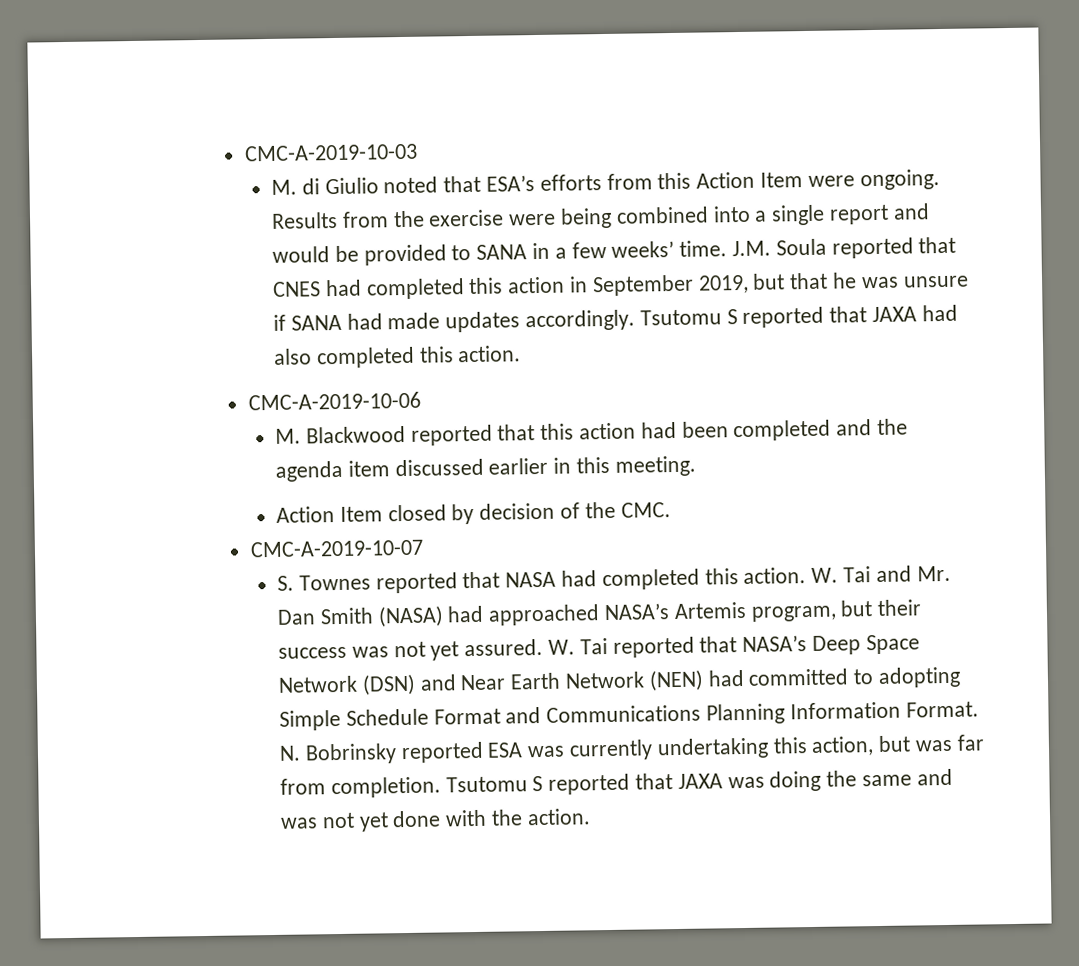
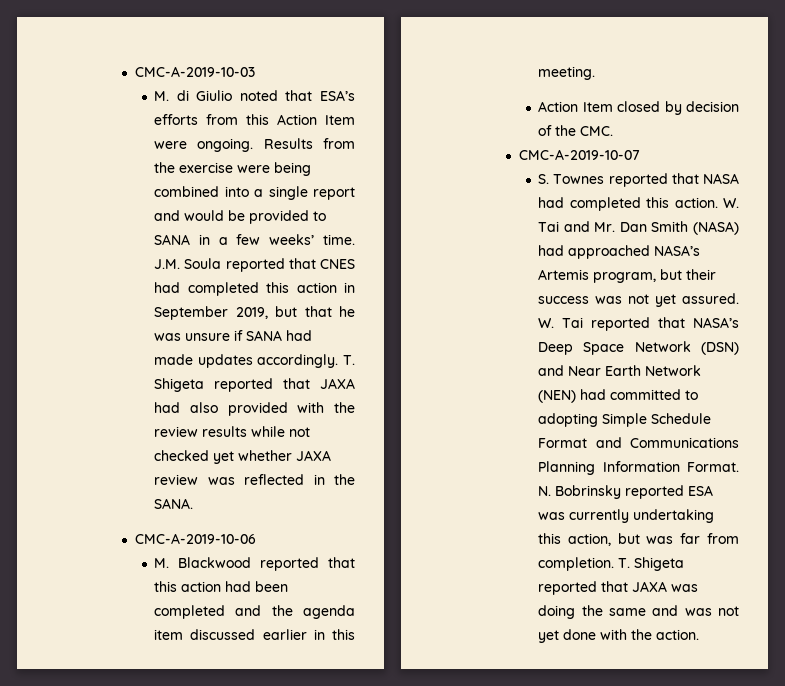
- Tsutomu S reported that JAXA had also completed this action.
+ T. Shigeta reported that JAXA had also provided with the review results while not checked yet whether JAXA review was reflected in the SANA.
- Tsutomu S reported that JAXA was doing the same and was not yet done with the action.
+ T. Shigeta reported that JAXA was doing the same and was not yet done with the action.

